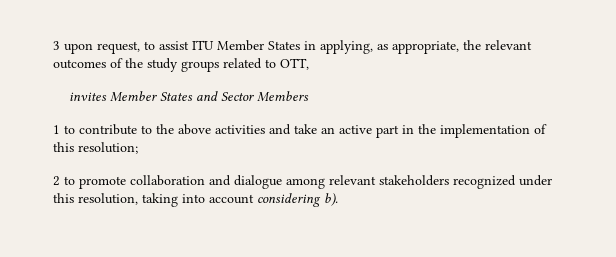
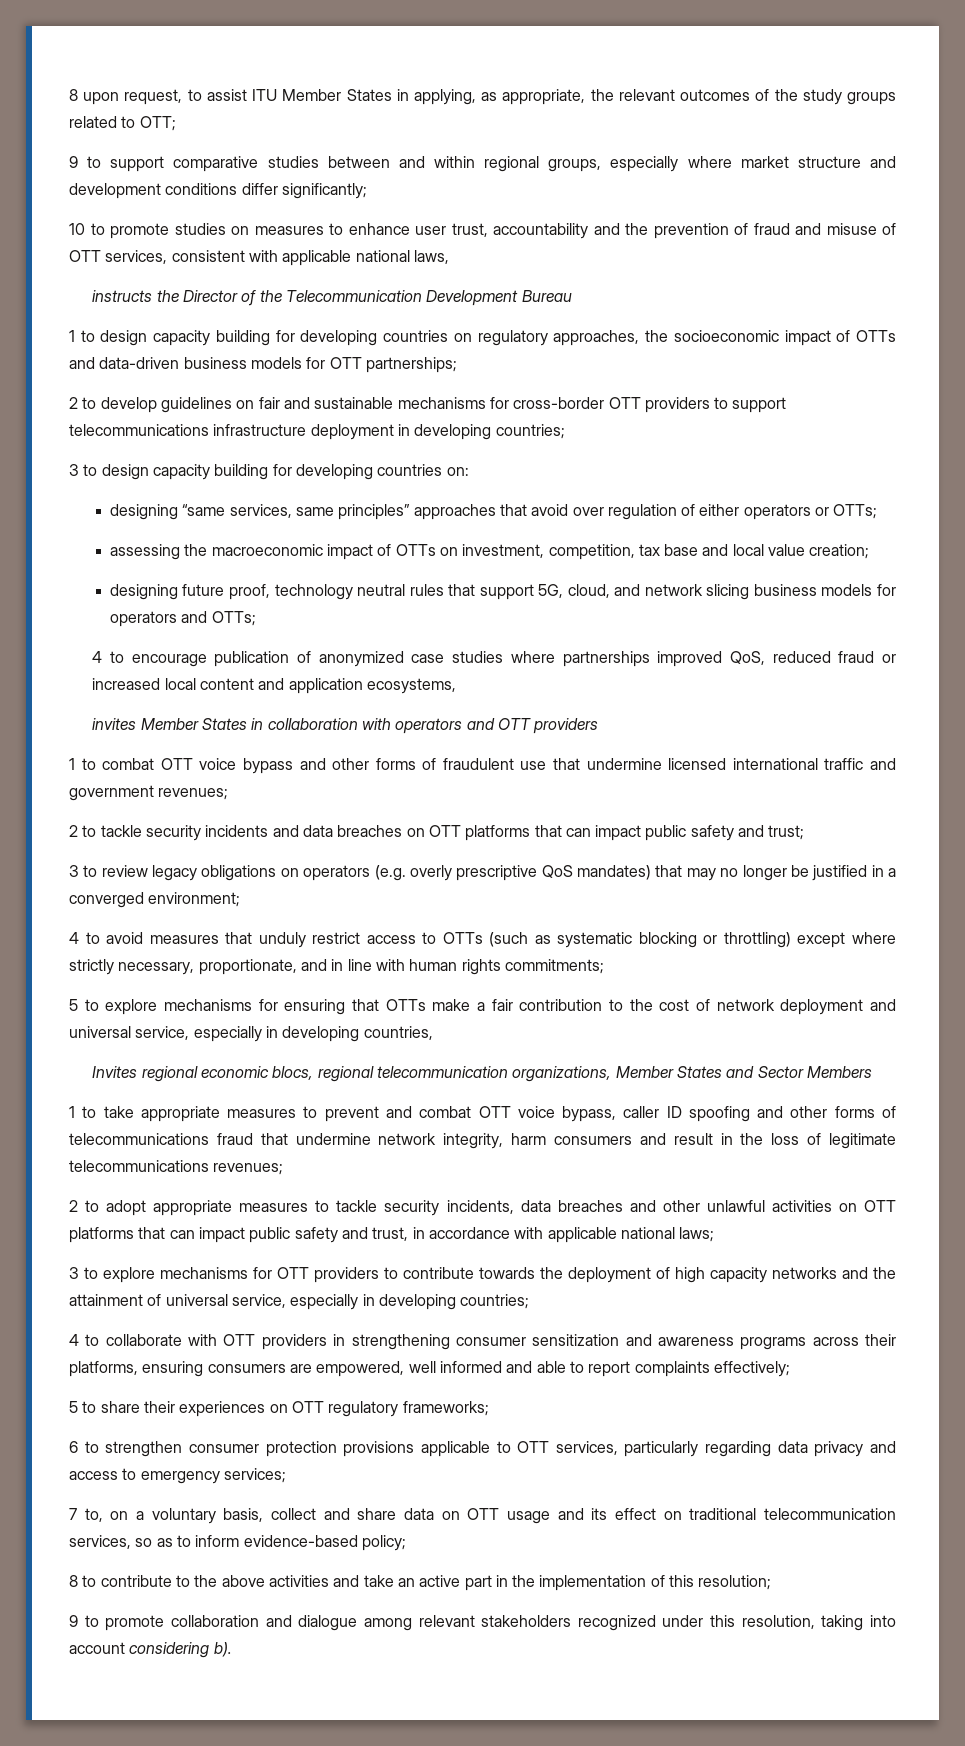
- 3 upon request, to assist ITU Member States in applying, as appropriate, the relevant outcomes of the study groups related to ОТТ,
- invites Member States and Sector Members
+ 8 upon request, to assist ITU Member States in applying, as appropriate, the relevant outcomes of the study groups related to ОТТ;
+ 9 to support comparative studies between and within regional groups, especially where market structure and development conditions differ significantly;
+ 10 to promote studies on measures to enhance user trust, accountability and the prevention of fraud and misuse of OTT services, consistent with applicable national laws,
+ instructs the Director of the Telecommunication Development Bureau
+ 1 to design capacity building for developing countries on regulatory approaches, the socioeconomic impact of OTTs and data-driven business models for OTT partnerships;
+ 2 to develop guidelines on fair and sustainable mechanisms for cross-border OTT providers to support telecommunications infrastructure deployment in developing countries;
+ 3 to design capacity building for developing countries on:
+ designing “same services, same principles” approaches that avoid over regulation of either operators or OTTs;
+ assessing the macroeconomic impact of OTTs on investment, competition, tax base and local value creation;
+ designing future proof, technology neutral rules that support 5G, cloud, and network slicing business models for operators and OTTs;
+ 4 to encourage publication of anonymized case studies where partnerships improved QoS, reduced fraud or increased local content and application ecosystems,
+ invites Member States in collaboration with operators and OTT providers
+ 1 to combat OTT voice bypass and other forms of fraudulent use that undermine licensed international traffic and government revenues;
+ 2 to tackle security incidents and data breaches on OTT platforms that can impact public safety and trust;
+ 3 to review legacy obligations on operators (e.g. overly prescriptive QoS mandates) that may no longer be justified in a converged environment;
+ 4 to avoid measures that unduly restrict access to OTTs (such as systematic blocking or throttling) except where strictly necessary, proportionate, and in line with human rights commitments;
+ 5 to explore mechanisms for ensuring that OTTs make a fair contribution to the cost of network deployment and universal service, especially in developing countries,
+ Invites regional economic blocs, regional telecommunication organizations, Member States and Sector Members
- 1 to contribute to the above activities and take an active part in the implementation of this resolution;
+ 1 to take appropriate measures to prevent and combat OTT voice bypass, caller ID spoofing and other forms of telecommunications fraud that undermine network integrity, harm consumers and result in the loss of legitimate telecommunications revenues;
+ 2 to adopt appropriate measures to tackle security incidents, data breaches and other unlawful activities on OTT platforms that can impact public safety and trust, in accordance with applicable national laws;
+ 3 to explore mechanisms for OTT providers to contribute towards the deployment of high capacity networks and the attainment of universal service, especially in developing countries;
+ 4 to collaborate with OTT providers in strengthening consumer sensitization and awareness programs across their platforms, ensuring consumers are empowered, well informed and able to report complaints effectively;
+ 5 to share their experiences on OTT regulatory frameworks;
+ 6 to strengthen consumer protection provisions applicable to OTT services, particularly regarding data privacy and access to emergency services;
+ 7 to, on a voluntary basis, collect and share data on OTT usage and its effect on traditional telecommunication services, so as to inform evidence-based policy;
+ 8 to contribute to the above activities and take an active part in the implementation of this resolution;
- 2 to promote collaboration and dialogue among relevant stakeholders recognized under this resolution, taking into account considering b).
+ 9 to promote collaboration and dialogue among relevant stakeholders recognized under this resolution, taking into account considering b).

